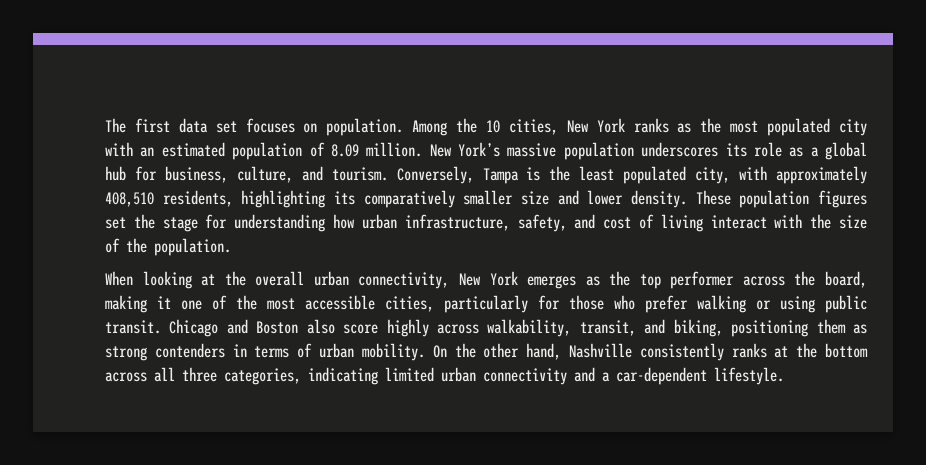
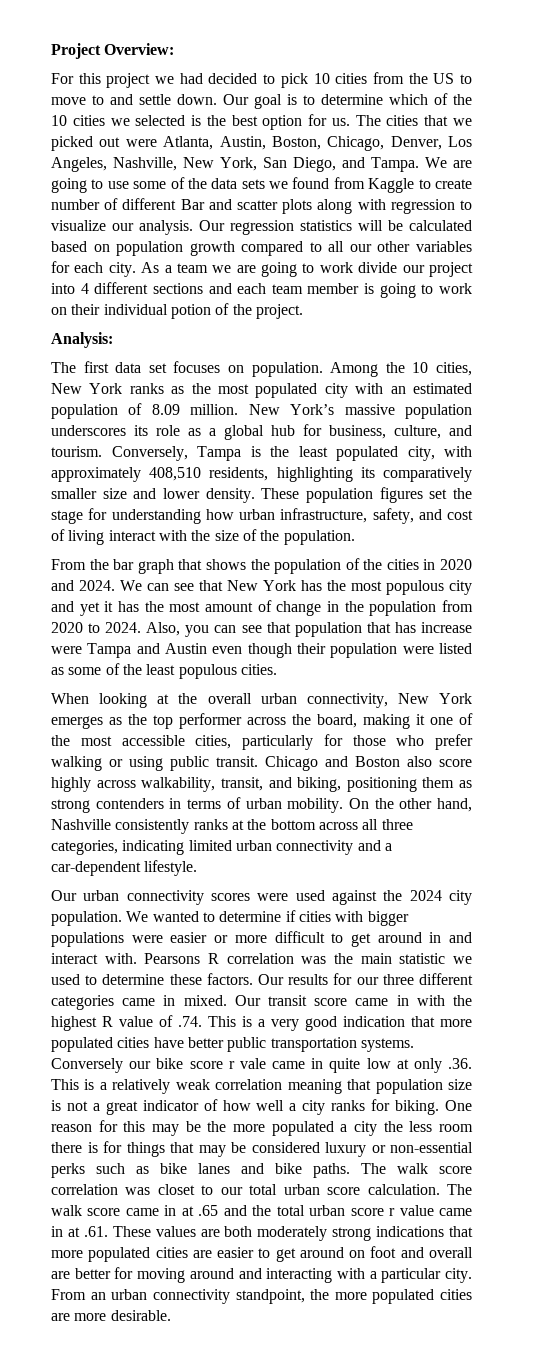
+ Project Overview:
+ For this project we had decided to pick 10 cities from the US to move to and settle down. Our goal is to determine which of the 10 cities we selected is the best option for us. The cities that we picked out were Atlanta, Austin, Boston, Chicago, Denver, Los Angeles, Nashville, New York, San Diego, and Tampa. We are going to use some of the data sets we found from Kaggle to create number of different Bar and scatter plots along with regression to visualize our analysis. Our regression statistics will be calculated based on population growth compared to all our other variables for each city. As a team we are going to work divide our project into 4 different sections and each team member is going to work on their individual potion of the project.
+ Analysis:
+ From the bar graph that shows the population of the cities in 2020 and 2024. We can see that New York has the most populous city and yet it has the most amount of change in the population from 2020 to 2024. Also, you can see that population that has increase were Tampa and Austin even though their population were listed as some of the least populous cities.
+ Our urban connectivity scores were used against the 2024 city population. We wanted to determine if cities with bigger populations were easier or more difficult to get around in and interact with. Pearsons R correlation was the main statistic we used to determine these factors. Our results for our three different categories came in mixed. Our transit score came in with the highest R value of .74. This is a very good indication that more populated cities have better public transportation systems. Conversely our bike score r vale came in quite low at only .36. This is a relatively weak correlation meaning that population size is not a great indicator of how well a city ranks for biking. One reason for this may be the more populated a city the less room there is for things that may be considered luxury or non-essential perks such as bike lanes and bike paths. The walk score correlation was closet to our total urban score calculation. The walk score came in at .65 and the total urban score r value came in at .61. These values are both moderately strong indications that more populated cities are easier to get around on foot and overall are better for moving around and interacting with a particular city. From an urban connectivity standpoint, the more populated cities are more desirable.

